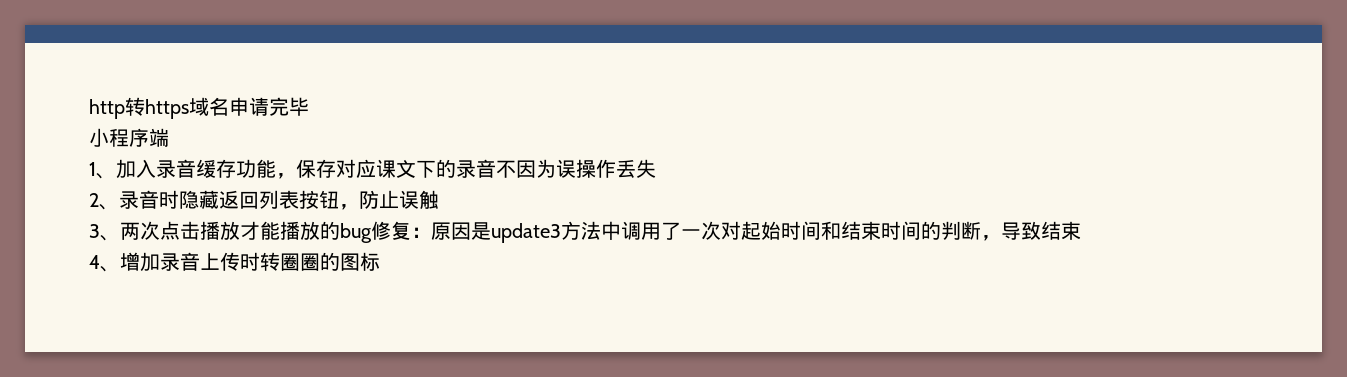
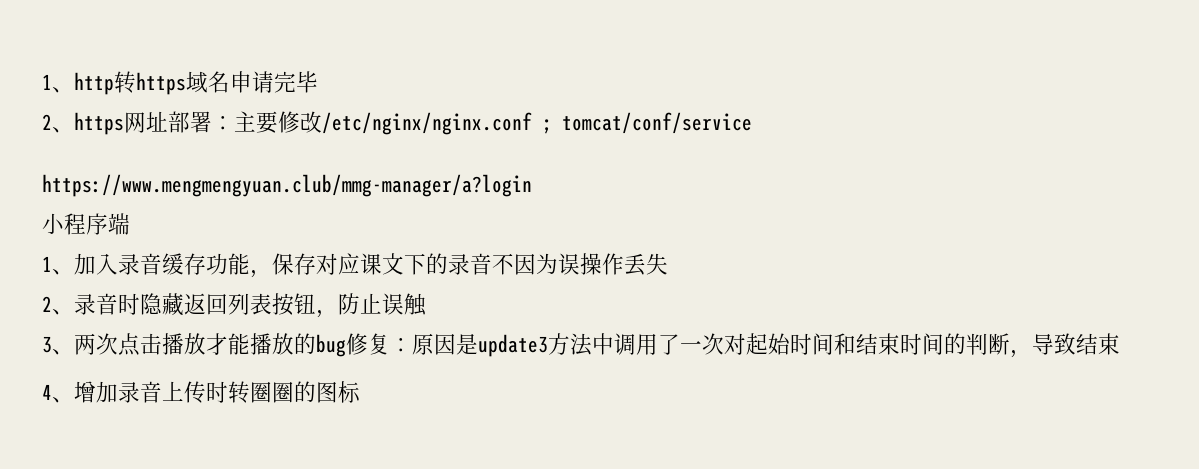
- http转https域名申请完毕
+ 1、http转https域名申请完毕
+ 2、https网址部署：主要修改/etc/nginx/nginx.conf ; tomcat/conf/service
+ https://www.mengmengyuan.club/mmg-manager/a?login

